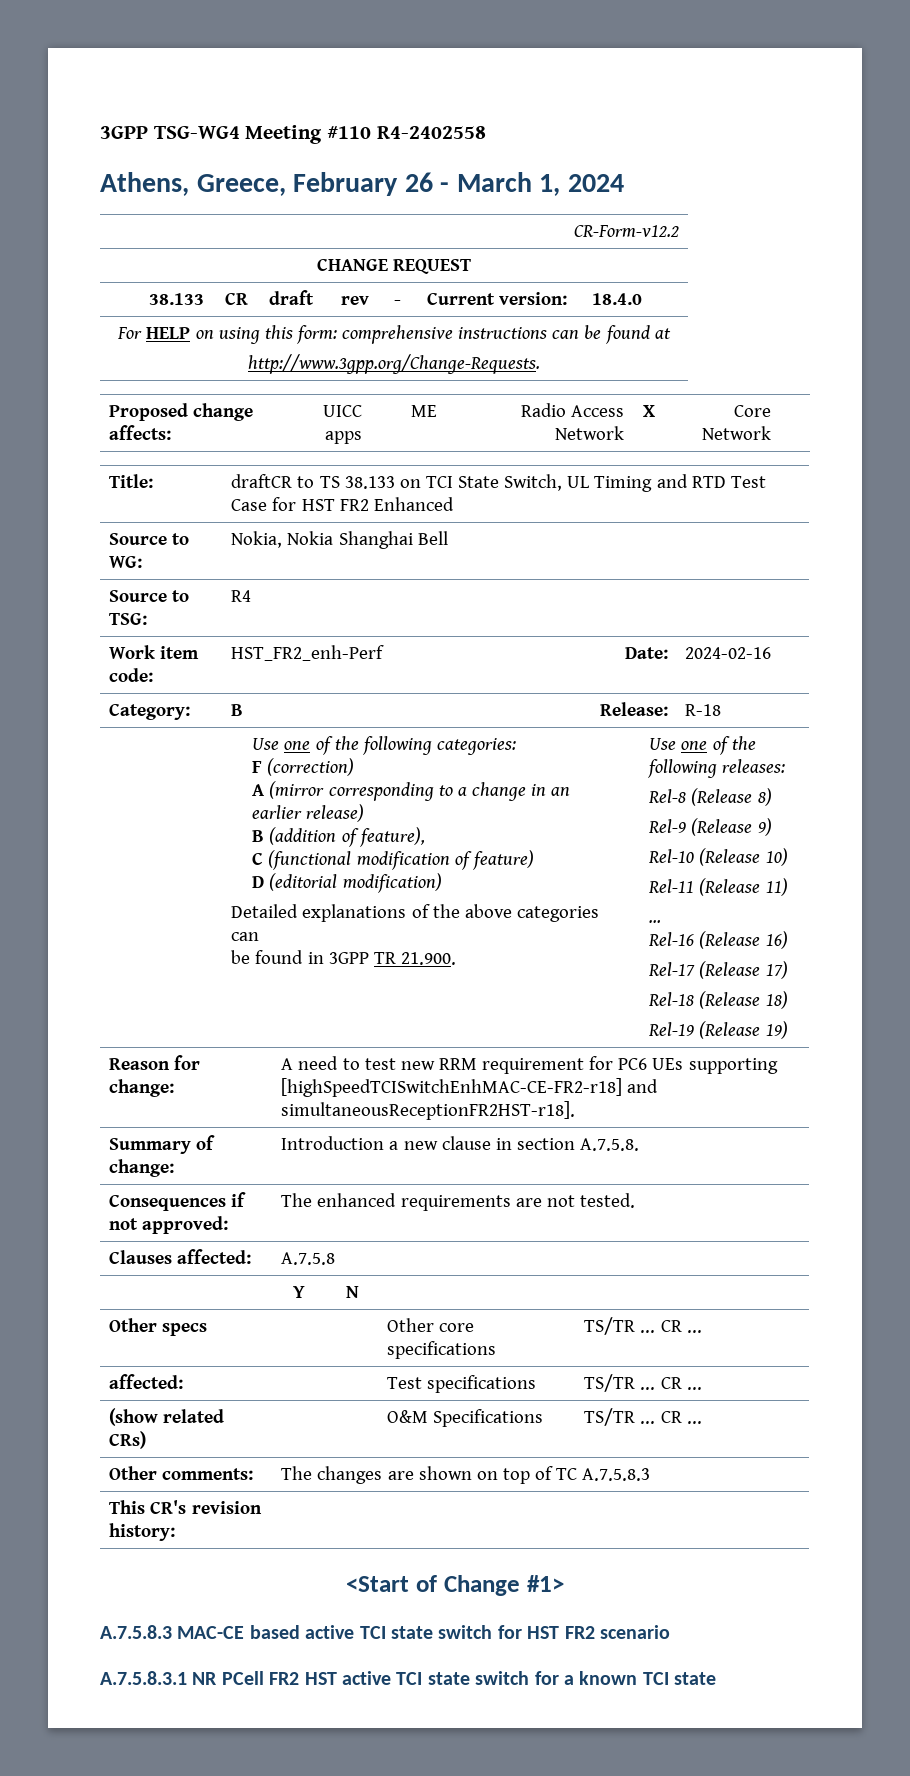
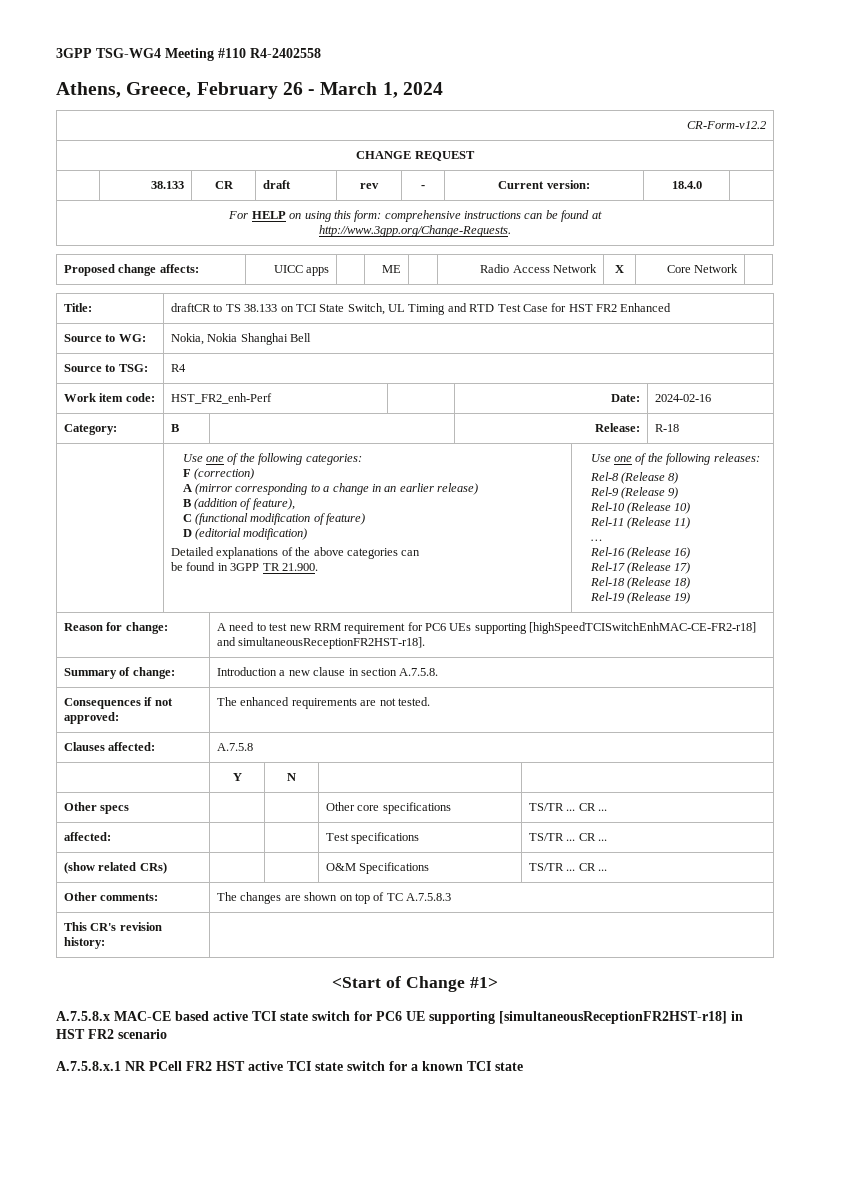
- A.7.5.8.3 MAC-CE based active TCI state switch for HST FR2 scenario
+ A.7.5.8.x MAC-CE based active TCI state switch for PC6 UE supporting [simultaneousReceptionFR2HST-r18] in HST FR2 scenario
- A.7.5.8.3.1 NR PCell FR2 HST active TCI state switch for a known TCI state
+ A.7.5.8.x.1 NR PCell FR2 HST active TCI state switch for a known TCI state

